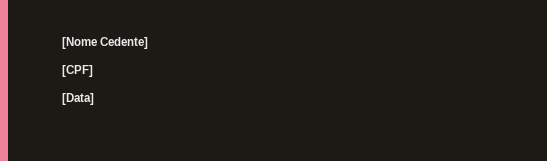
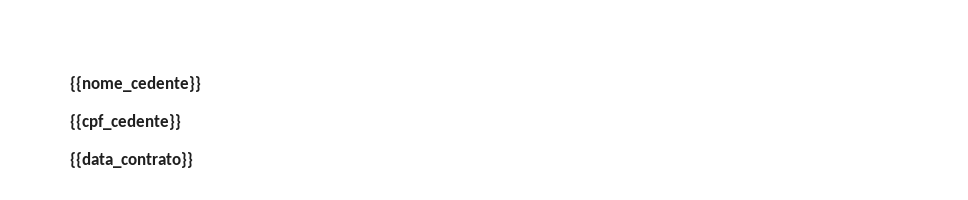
- [Nome Cedente]
- [CPF]
- [Data]
+ {{nome_cedente}}
+ {{cpf_cedente}}
+ {{data_contrato}}

